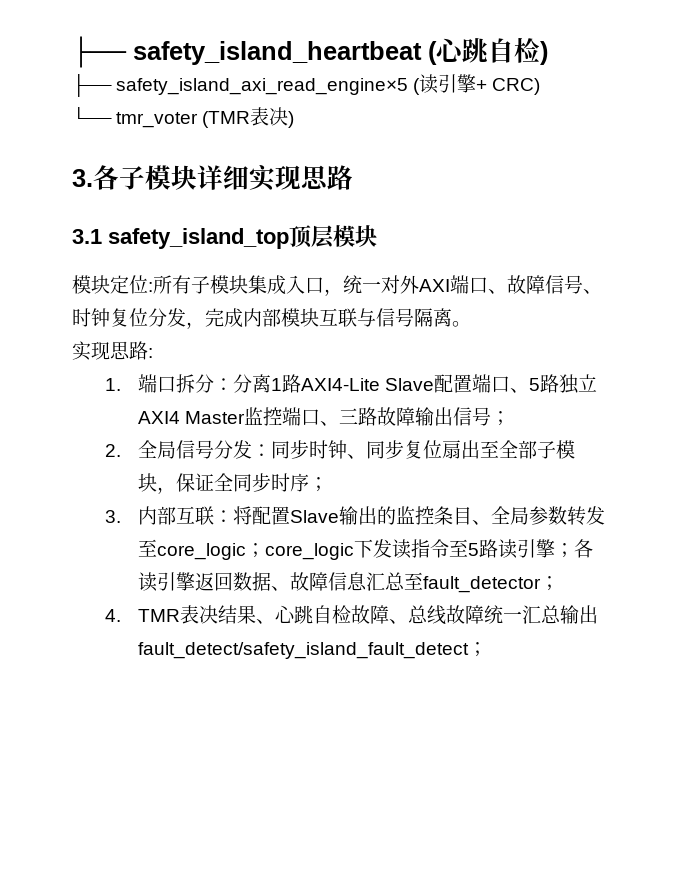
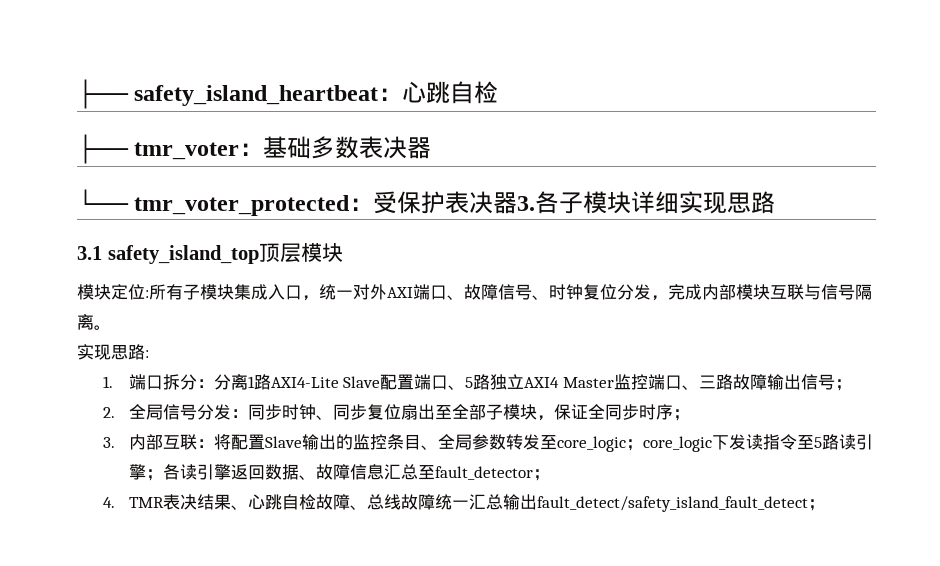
- ├── safety_island_heartbeat (心跳自检)
- ├── safety_island_axi_read_engine×5 (读引擎+ CRC)
- └── tmr_voter (TMR表决)
- 3.各子模块详细实现思路
+ ├── safety_island_heartbeat：心跳自检
+ ├── tmr_voter：基础多数表决器
+ └── tmr_voter_protected：受保护表决器3.各子模块详细实现思路

